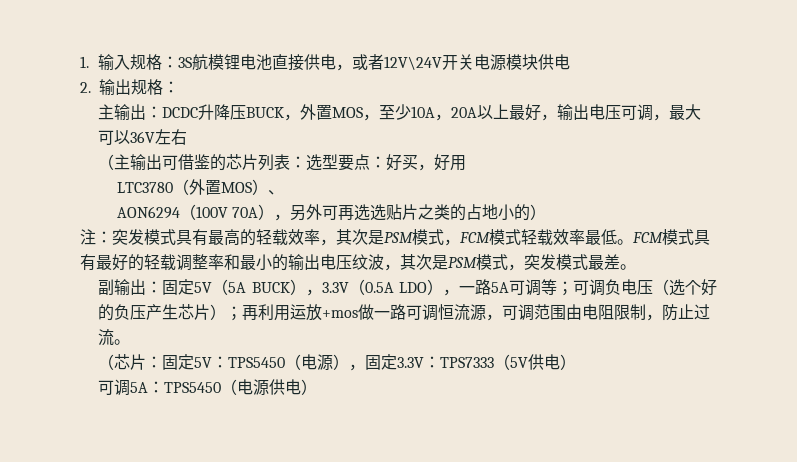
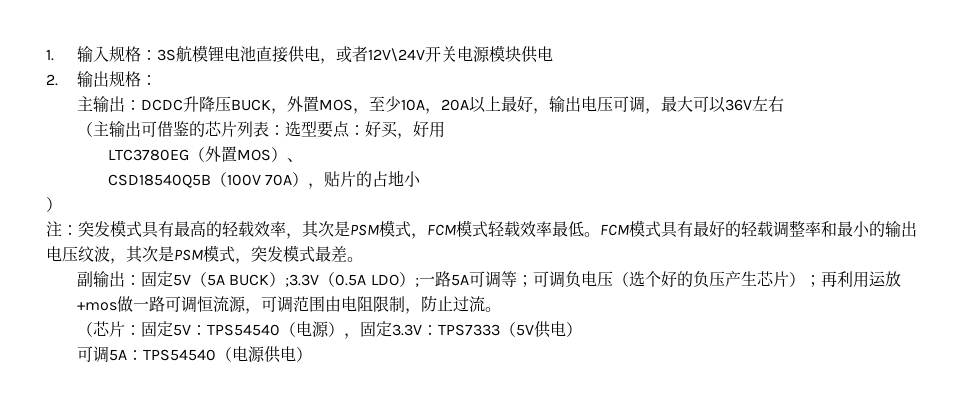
- LTC3780（外置MOS）、
+ LTC3780EG（外置MOS）、
- AON6294（100V 70A），另外可再选选贴片之类的占地小的）
+ CSD18540Q5B（100V 70A），贴片的占地小
+ ）
- 副输出：固定5V（5A BUCK），3.3V（0.5A LDO），一路5A可调等；可调负电压（选个好的负压产生芯片）；再利用运放+mos做一路可调恒流源，可调范围由电阻限制，防止过流。
+ 副输出：固定5V（5A BUCK）;3.3V（0.5A LDO）;一路5A可调等；可调负电压（选个好的负压产生芯片）；再利用运放+mos做一路可调恒流源，可调范围由电阻限制，防止过流。
- （芯片：固定5V：TPS5450（电源），固定3.3V：TPS7333（5V供电）
+ （芯片：固定5V：TPS54540（电源），固定3.3V：TPS7333（5V供电）
- 可调5A：TPS5450（电源供电）
+ 可调5A：TPS54540（电源供电）

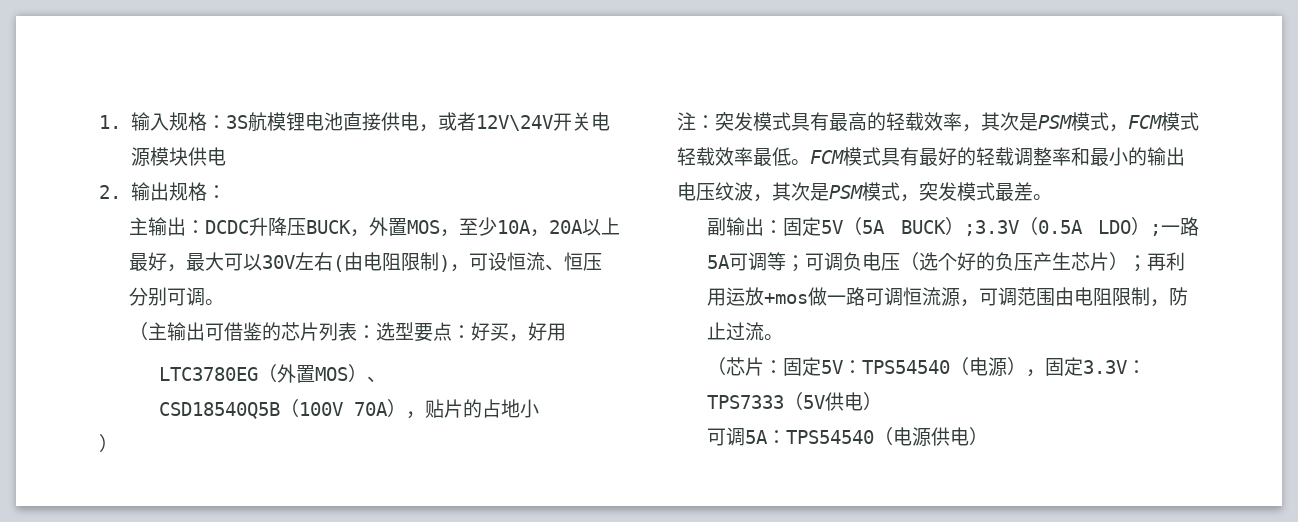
- 主输出：DCDC升降压BUCK，外置MOS，至少10A，20A以上最好，输出电压可调，最大可以36V左右
+ 主输出：DCDC升降压BUCK，外置MOS，至少10A，20A以上最好，最大可以30V左右(由电阻限制)，可设恒流、恒压分别可调。

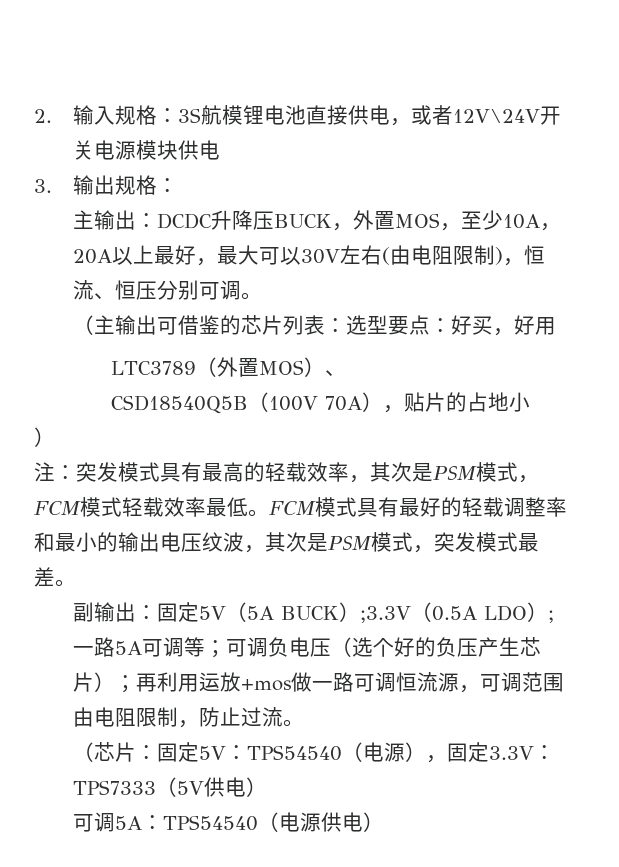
- 1.输入规格：3S航模锂电池直接供电，或者12V\24V开关电源模块供电
+ 2.输入规格：3S航模锂电池直接供电，或者12V\24V开关电源模块供电
- 2.输出规格：
+ 3.输出规格：
- 主输出：DCDC升降压BUCK，外置MOS，至少10A，20A以上最好，最大可以30V左右(由电阻限制)，可设恒流、恒压分别可调。
+ 主输出：DCDC升降压BUCK，外置MOS，至少10A，20A以上最好，最大可以30V左右(由电阻限制)，恒流、恒压分别可调。
- LTC3780EG（外置MOS）、
+ LTC3789（外置MOS）、

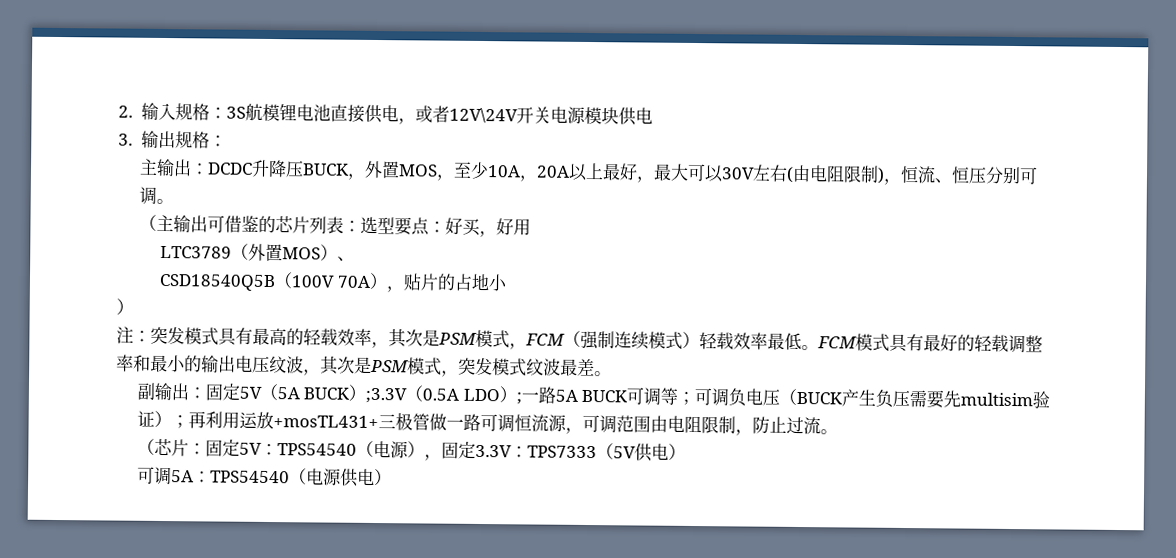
- 注：突发模式具有最高的轻载效率，其次是PSM模式，FCM模式轻载效率最低。
+ 注：突发模式具有最高的轻载效率，其次是PSM模式，FCM（强制连续模式）轻载效率最低。
- FCM模式具有最好的轻载调整率和最小的输出电压纹波，其次是PSM模式，突发模式最差。
+ FCM模式具有最好的轻载调整率和最小的输出电压纹波，其次是PSM模式，突发模式纹波最差。
- 副输出：固定5V（5A BUCK）;3.3V（0.5A LDO）;一路5A可调等；可调负电压（选个好的负压产生芯片）；再利用运放+mos做一路可调恒流源，可调范围由电阻限制，防止过流。
+ 副输出：固定5V（5A BUCK）;3.3V（0.5A LDO）;一路5A BUCK可调等；可调负电压（BUCK产生负压需要先multisim验证）；再利用运放+mosTL431+三极管做一路可调恒流源，可调范围由电阻限制，防止过流。

